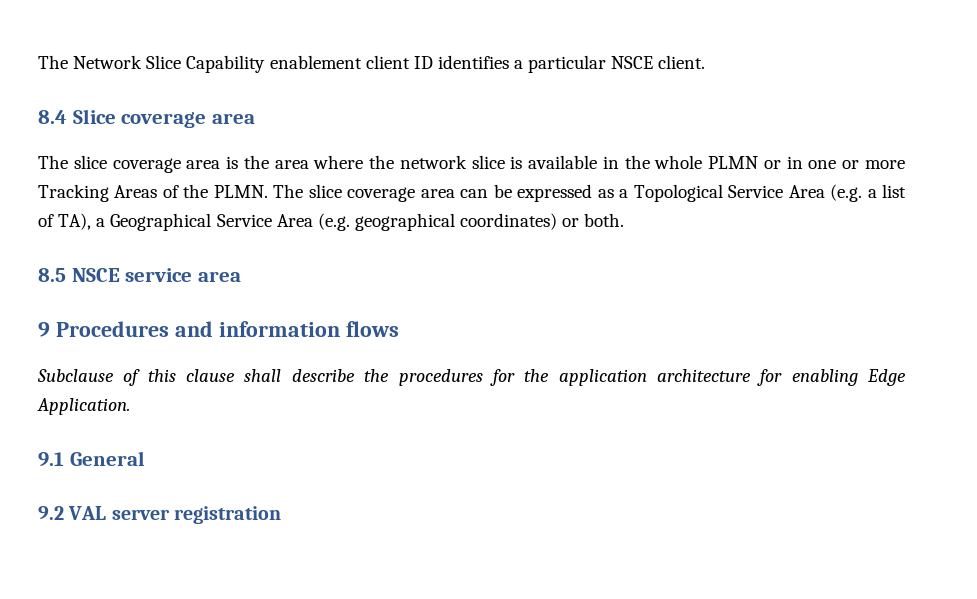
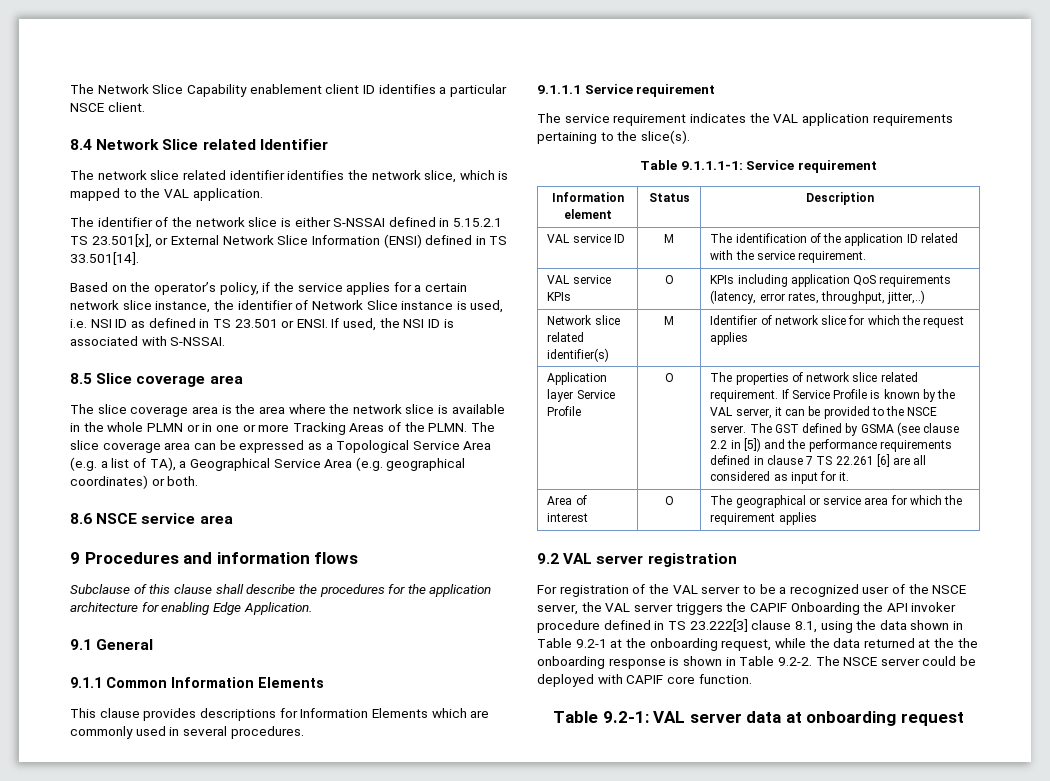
- 8.4 Slice coverage area
+ 8.4 Network Slice related Identifier
+ The network slice related identifier identifies the network slice, which is mapped to the VAL application.
+ The identifier of the network slice is either S-NSSAI defined in 5.15.2.1 TS 23.501[x], or External Network Slice Information (ENSI) defined in TS 33.501[14].
+ Based on the operator’s policy, if the service applies for a certain network slice instance, the identifier of Network Slice instance is used, i.e. NSI ID as defined in TS 23.501 or ENSI. If used, the NSI ID is associated with S-NSSAI.
+ 8.5 Slice coverage area
- 8.5 NSCE service area
+ 8.6 NSCE service area
+ 9.1.1 Common Information Elements
+ This clause provides descriptions for Information Elements which are commonly used in several procedures.
+ 9.1.1.1 Service requirement
+ The service requirement indicates the VAL application requirements pertaining to the slice(s).
+ Table 9.1.1.1-1: Service requirement
+ Information element | Status | Description
+ VAL service ID | M | The identification of the application ID related with the service requirement.
+ VAL service KPIs | O | KPIs including application QoS requirements (latency, error rates, throughput, jitter,..)
+ Network slice related identifier(s) | M | Identifier of network slice for which the request applies
+ Application layer Service Profile | O | The properties of network slice related requirement. If Service Profile is known by the VAL server, it can be provided to the NSCE server. The GST defined by GSMA (see clause 2.2 in [5]) and the performance requirements defined in clause 7 TS 22.261 [6] are all considered as input for it.
+ Area of interest | O | The geographical or service area for which the requirement applies
  9.2 VAL server registration
+ For registration of the VAL server to be a recognized user of the NSCE server, the VAL server triggers the CAPIF Onboarding the API invoker procedure defined in TS 23.222[3] clause 8.1, using the data shown in Table 9.2-1 at the onboarding request, while the data returned at the the onboarding response is shown in Table 9.2-2. The NSCE server could be deployed with CAPIF core function.
+ Table 9.2-1: VAL server data at onboarding request

